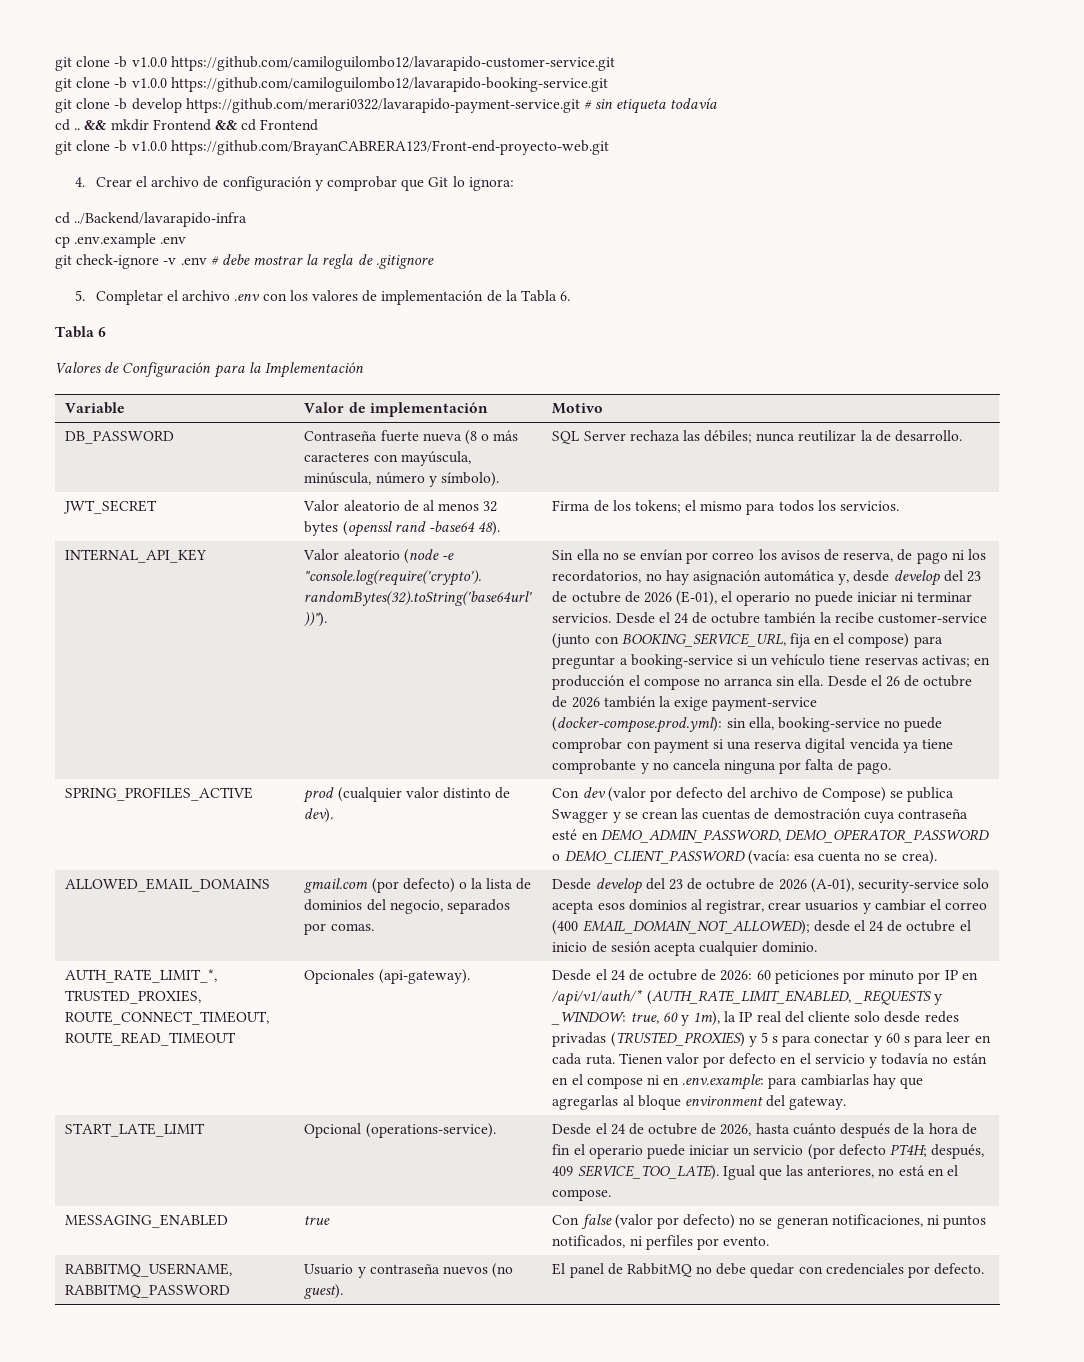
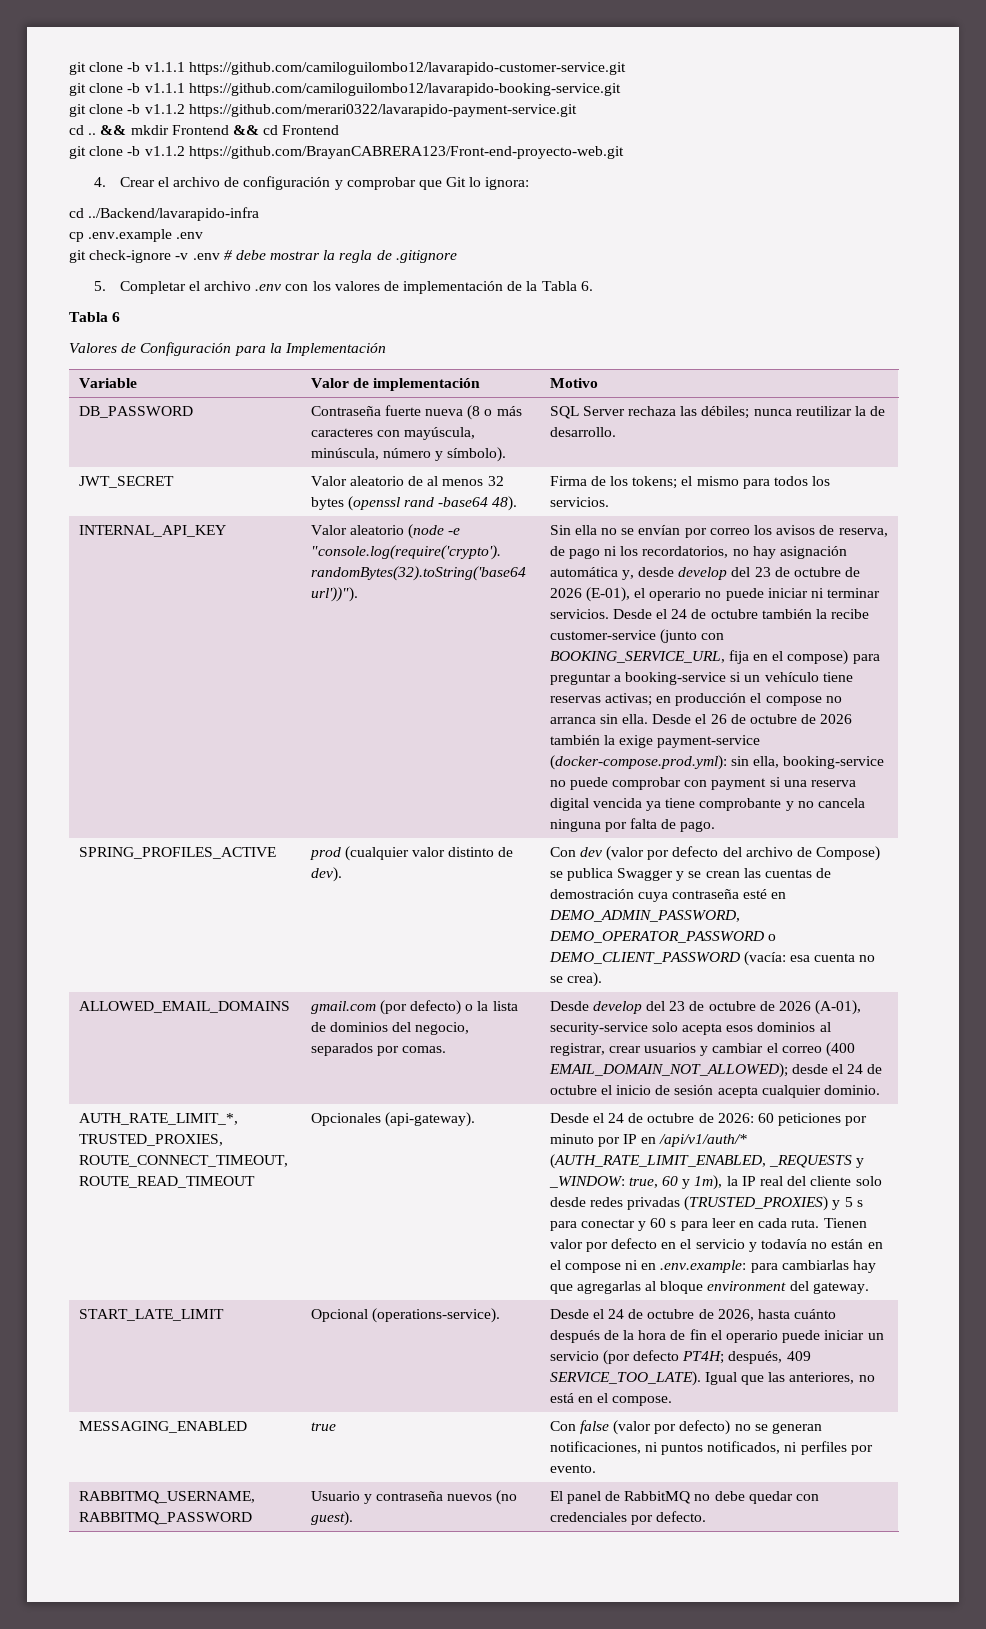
- git clone -b v1.0.0 https://github.com/camiloguilombo12/lavarapido-customer-service.git
+ git clone -b v1.1.1 https://github.com/camiloguilombo12/lavarapido-customer-service.git
- git clone -b v1.0.0 https://github.com/camiloguilombo12/lavarapido-booking-service.git
+ git clone -b v1.1.1 https://github.com/camiloguilombo12/lavarapido-booking-service.git
- git clone -b develop https://github.com/merari0322/lavarapido-payment-service.git # sin etiqueta todavía
+ git clone -b v1.1.2 https://github.com/merari0322/lavarapido-payment-service.git
- git clone -b v1.0.0 https://github.com/BrayanCABRERA123/Front-end-proyecto-web.git
+ git clone -b v1.1.2 https://github.com/BrayanCABRERA123/Front-end-proyecto-web.git

